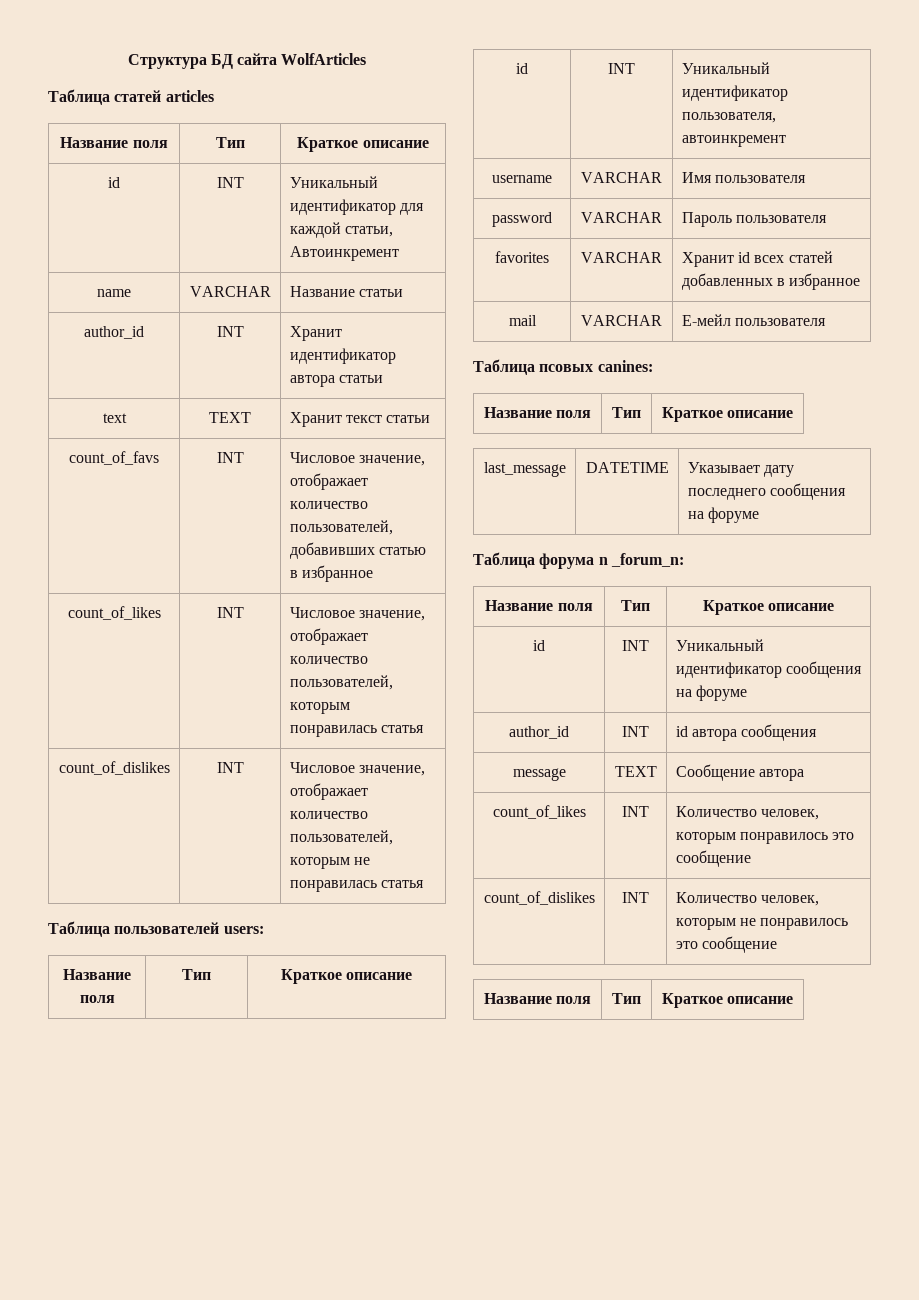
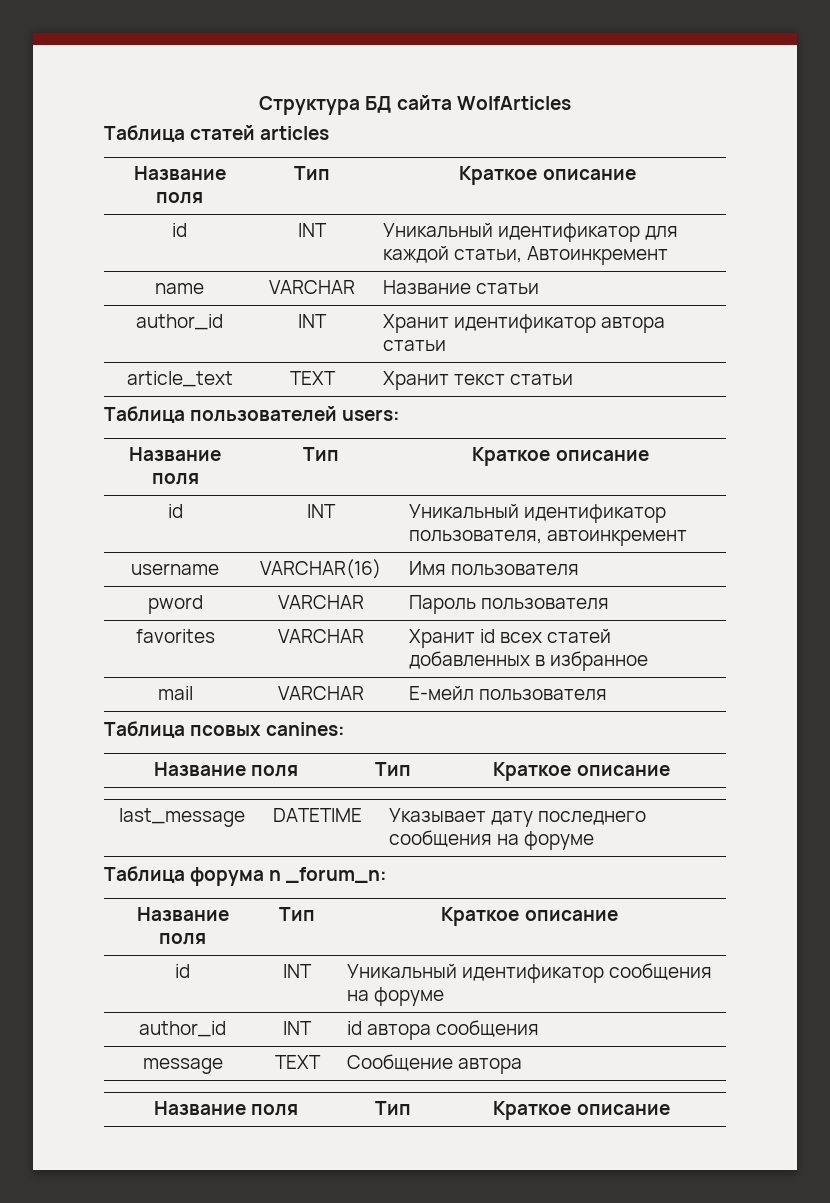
- text | TEXT | Хранит текст статьи
+ article_text | TEXT | Хранит текст статьи
- count_of_favs | INT | Числовое значение, отображает количество пользователей, добавивших статью в избранное
- count_of_likes | INT | Числовое значение, отображает количество пользователей, которым понравилась статья
- count_of_dislikes | INT | Числовое значение, отображает количество пользователей, которым не понравилась статья
- username | VARCHAR | Имя пользователя
+ username | VARCHAR(16) | Имя пользователя
- password | VARCHAR | Пароль пользователя
+ pword | VARCHAR | Пароль пользователя
- count_of_likes | INT | Количество человек, которым понравилось это сообщение
- count_of_dislikes | INT | Количество человек, которым не понравилось это сообщение

